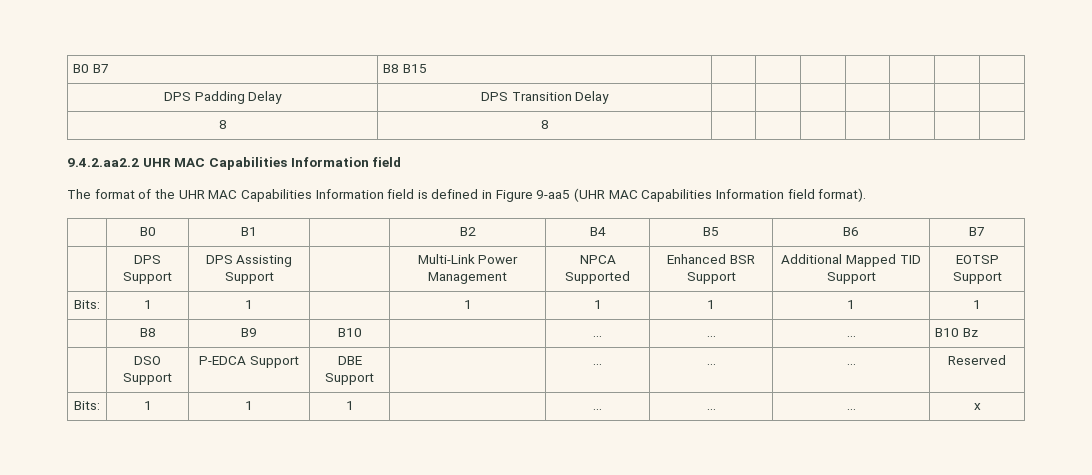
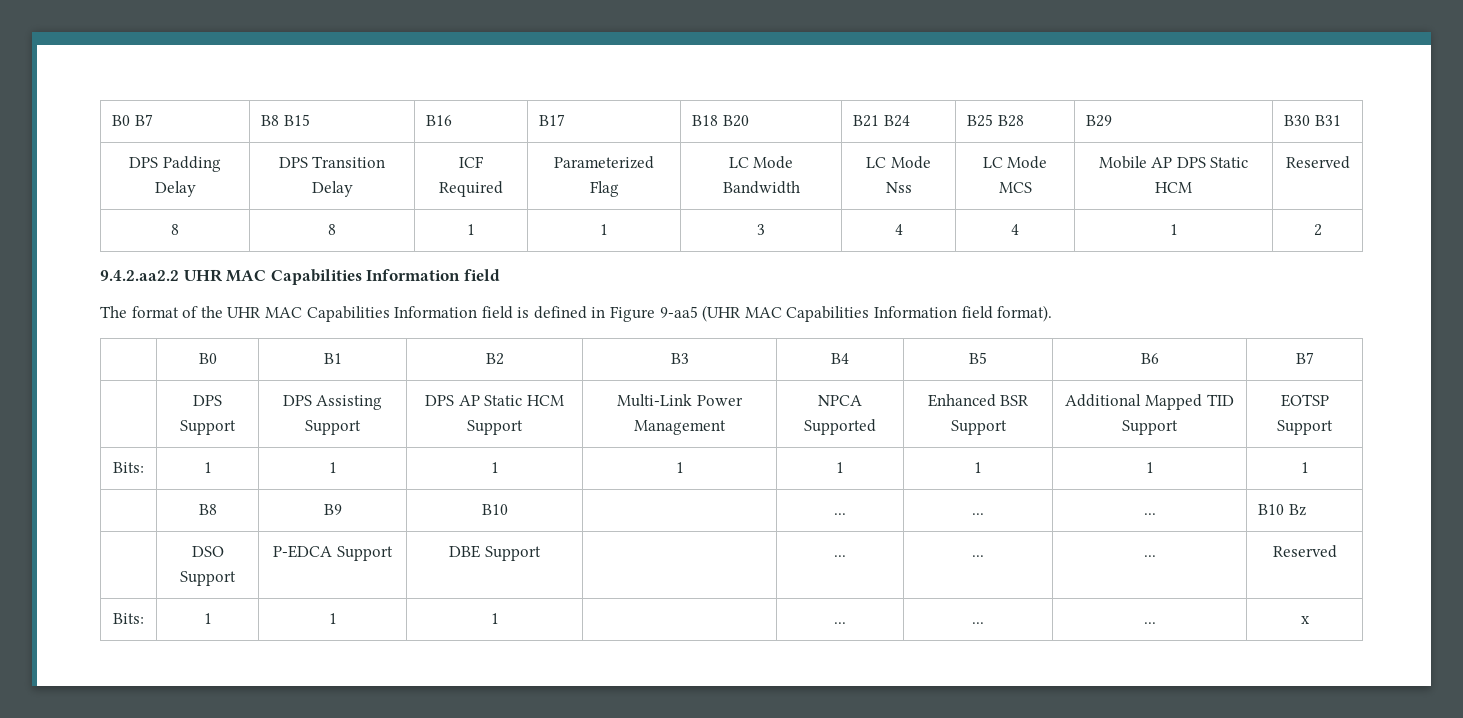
- B0 B7 | B8 B15 | | | | | | |
+ B0 B7 | B8 B15 | B16 | B17 | B18 B20 | B21 B24 | B25 B28 | B29 | B30 B31
- DPS Padding Delay | DPS Transition Delay | | | | | | |
- 8 | 8 | | | | | | |
+ DPS Padding Delay | DPS Transition Delay | ICF Required | Parameterized Flag | LC Mode Bandwidth | LC Mode Nss | LC Mode MCS | Mobile AP DPS Static HCM | Reserved
+ 8 | 8 | 1 | 1 | 3 | 4 | 4 | 1 | 2
- | B0 | B1 | | B2 | B4 | B5 | B6 | B7
+ | B0 | B1 | B2 | B3 | B4 | B5 | B6 | B7
- | DPS Support | DPS Assisting Support | | Multi-Link Power Management | NPCA Supported | Enhanced BSR Support | Additional Mapped TID Support | EOTSP Support
+ | DPS Support | DPS Assisting Support | DPS AP Static HCM Support | Multi-Link Power Management | NPCA Supported | Enhanced BSR Support | Additional Mapped TID Support | EOTSP Support
- Bits: | 1 | 1 | | 1 | 1 | 1 | 1 | 1
+ Bits: | 1 | 1 | 1 | 1 | 1 | 1 | 1 | 1

